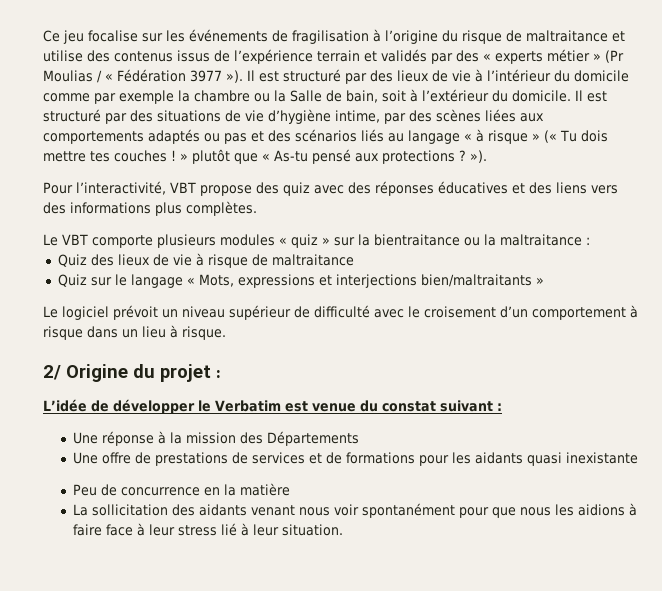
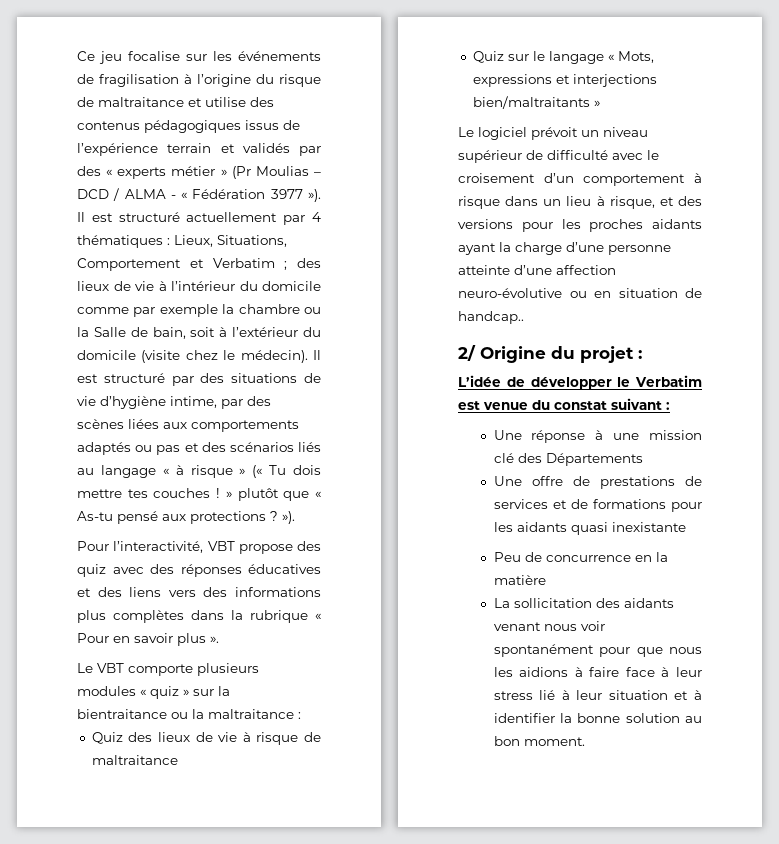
- Ce jeu focalise sur les événements de fragilisation à l’origine du risque de maltraitance et utilise des contenus issus de l’expérience terrain et validés par des « experts métier » (Pr Moulias / « Fédération 3977 »).
+ Ce jeu focalise sur les événements de fragilisation à l’origine du risque de maltraitance et utilise des contenus pédagogiques issus de l’expérience terrain et validés par des « experts métier » (Pr Moulias – DCD / ALMA - « Fédération 3977 »).
- Il est structuré par des lieux de vie à l’intérieur du domicile comme par exemple la chambre ou la Salle de bain, soit à l’extérieur du domicile.
+ Il est structuré actuellement par 4 thématiques : Lieux, Situations, Comportement et Verbatim ; des lieux de vie à l’intérieur du domicile comme par exemple la chambre ou la Salle de bain, soit à l’extérieur du domicile (visite chez le médecin).
- Pour l’interactivité, VBT propose des quiz avec des réponses éducatives et des liens vers des informations plus complètes.
+ Pour l’interactivité, VBT propose des quiz avec des réponses éducatives et des liens vers des informations plus complètes dans la rubrique « Pour en savoir plus ».
- Le logiciel prévoit un niveau supérieur de difficulté avec le croisement d’un comportement à risque dans un lieu à risque.
+ Le logiciel prévoit un niveau supérieur de difficulté avec le croisement d’un comportement à risque dans un lieu à risque, et des versions pour les proches aidants ayant la charge d’une personne atteinte d’une affection neuro-évolutive ou en situation de handcap..
- Une réponse à la mission des Départements
+ Une réponse à une mission clé des Départements
- La sollicitation des aidants venant nous voir spontanément pour que nous les aidions à faire face à leur stress lié à leur situation.
+ La sollicitation des aidants venant nous voir spontanément pour que nous les aidions à faire face à leur stress lié à leur situation et à identifier la bonne solution au bon moment.

